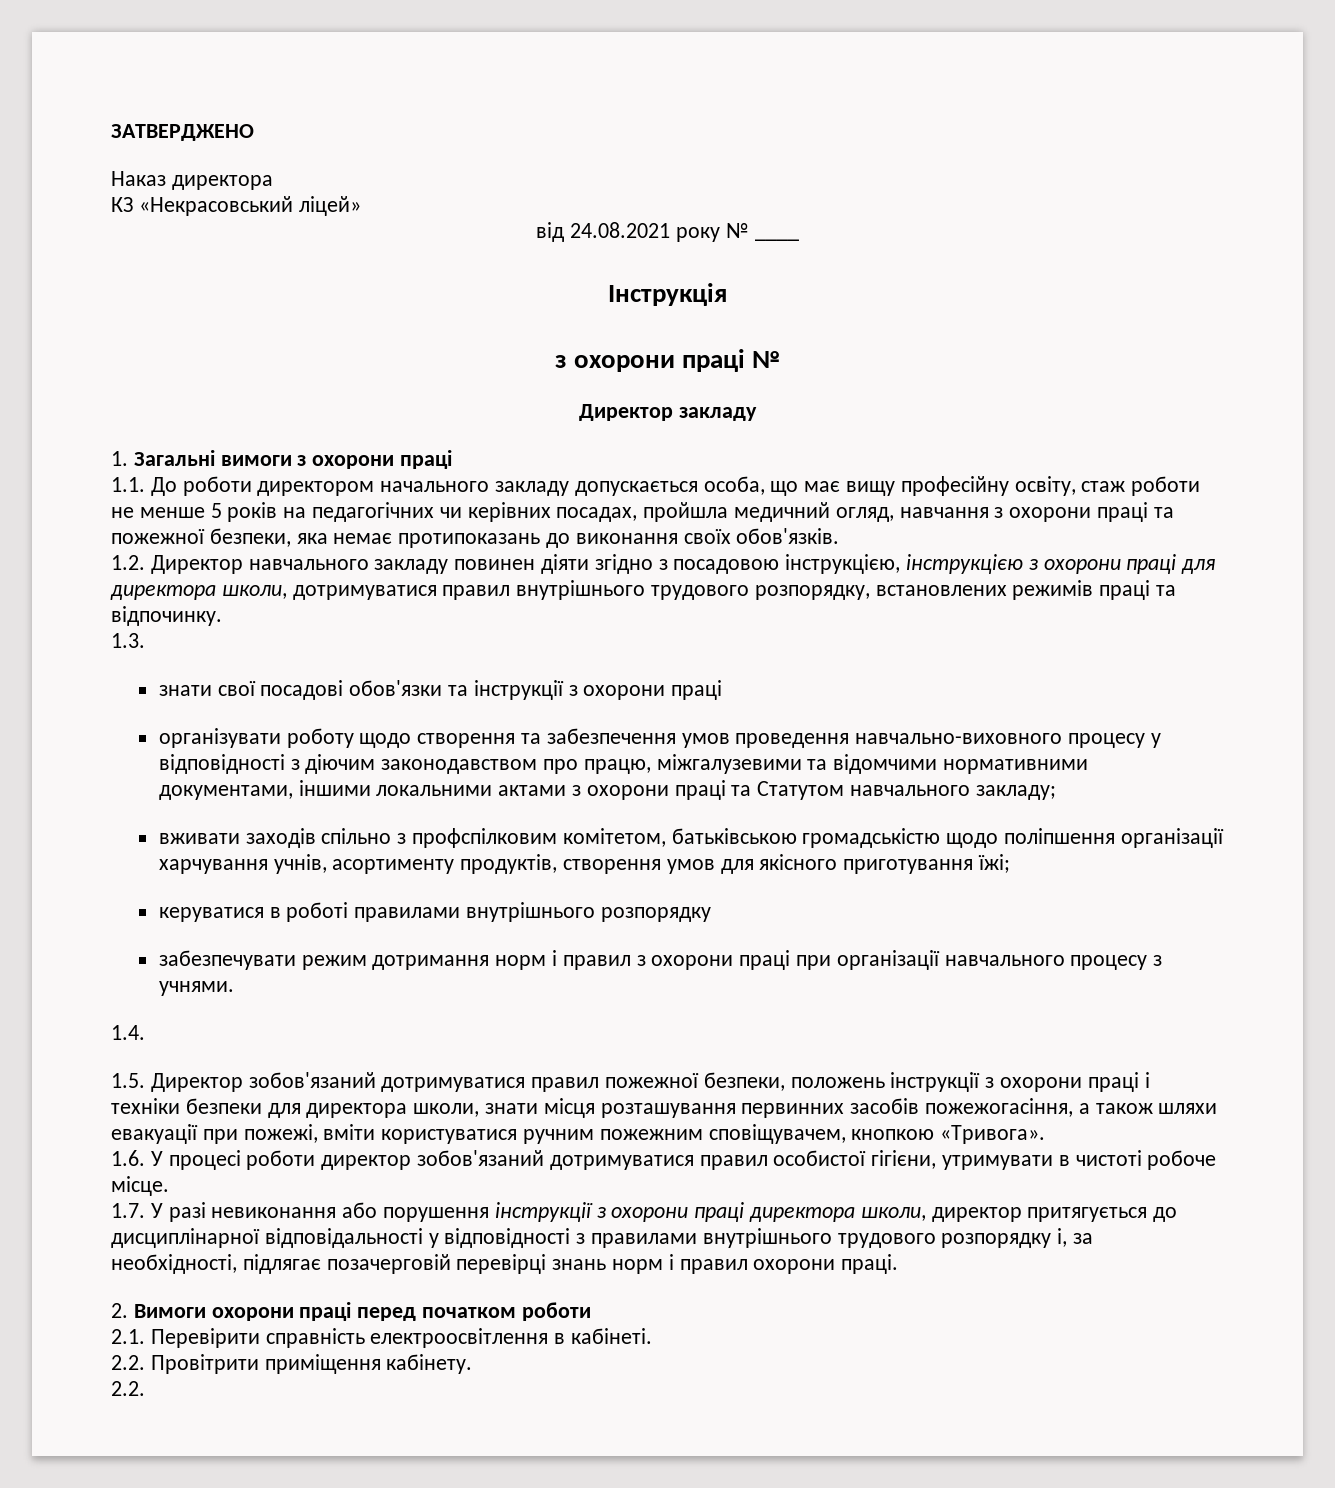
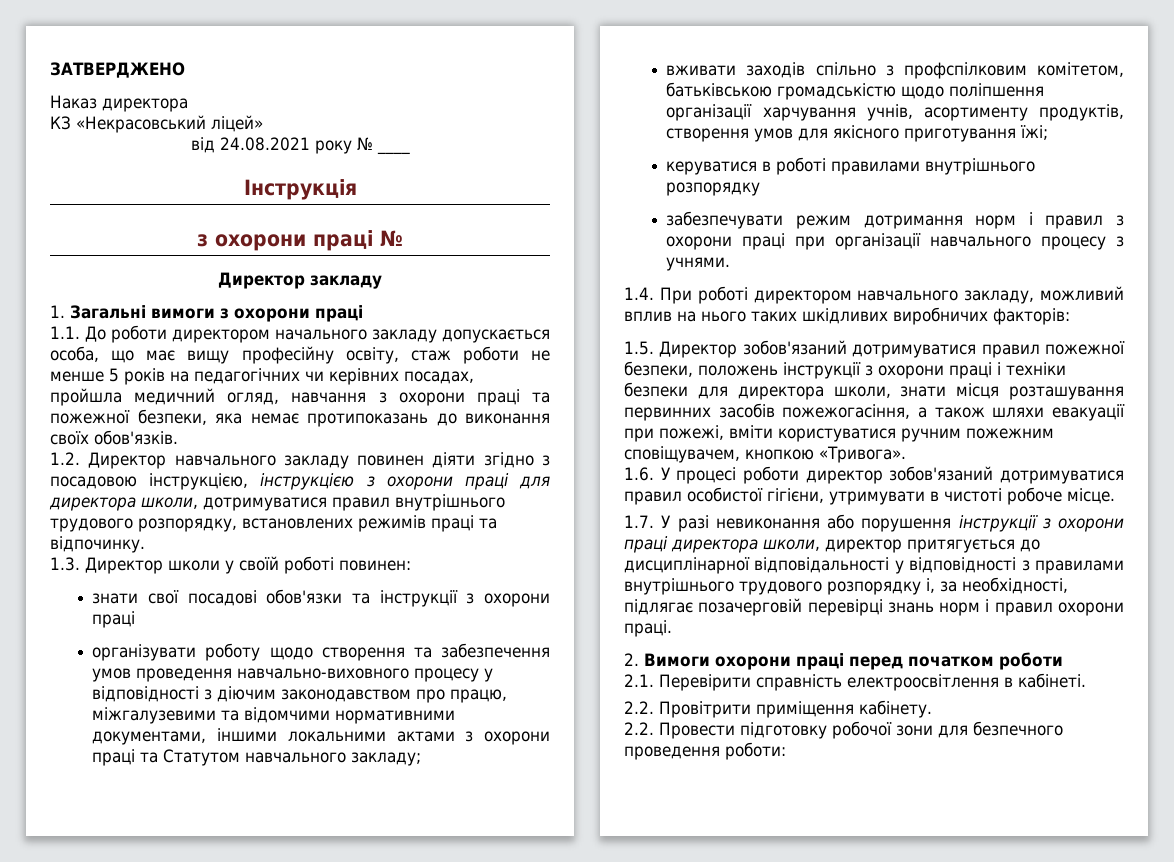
- 1.3.
+ 1.3. Директор школи у своїй роботі повинен:
- 1.4.
+ 1.4. При роботі директором навчального закладу, можливий вплив на нього таких шкідливих виробничих факторів:
  2.2. Провітрити приміщення кабінету.
- 2.2.
+ 2.2. Провести підготовку робочої зони для безпечного проведення роботи:

